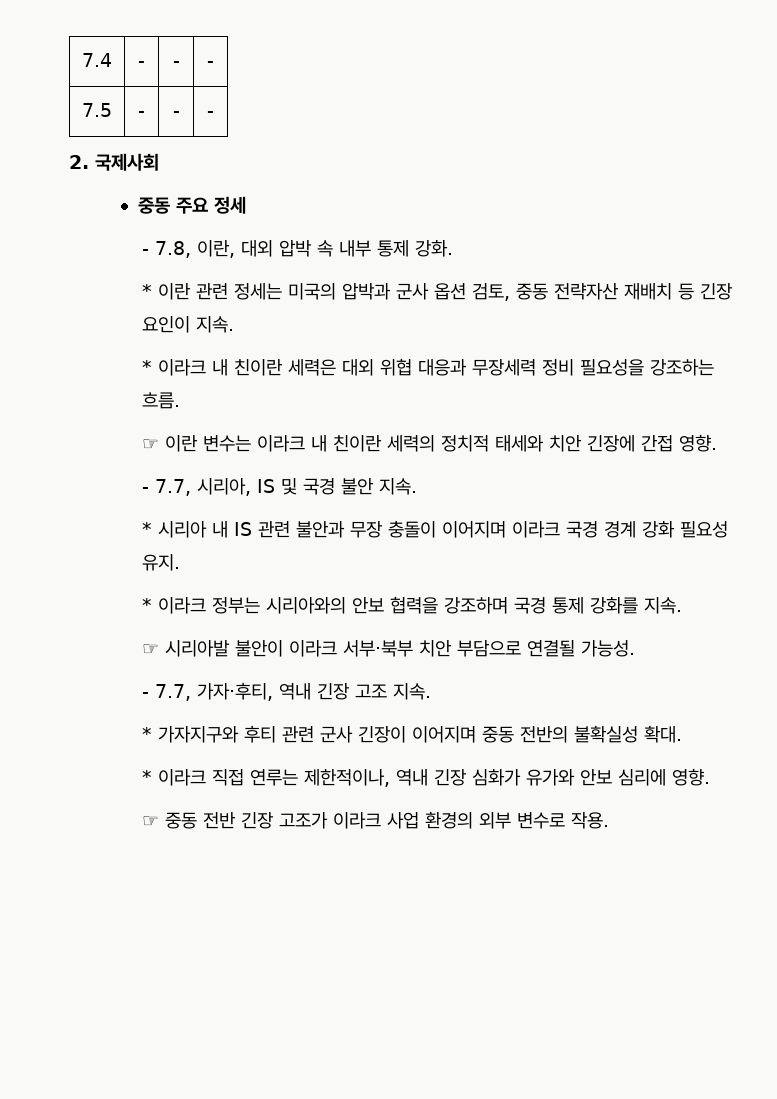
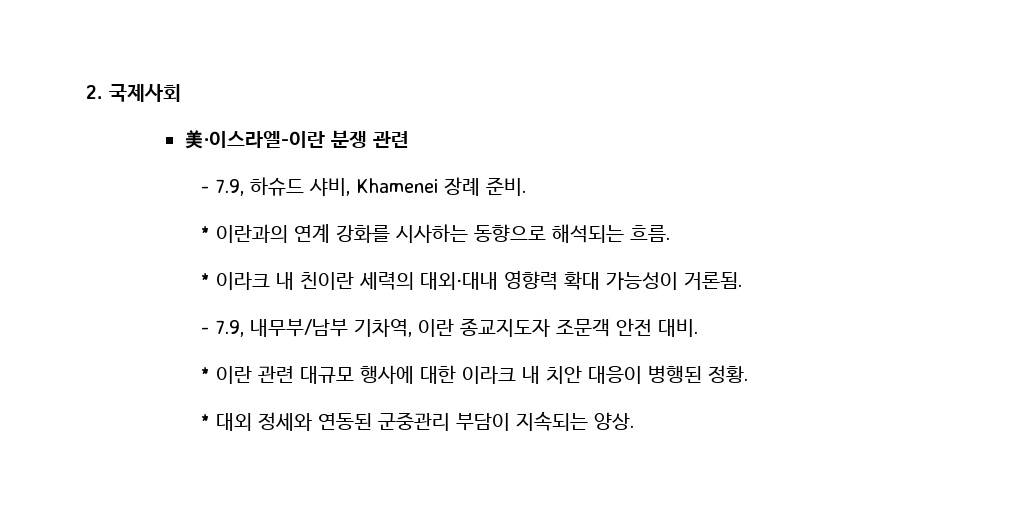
- 7.4 | - | - | -
- 7.5 | - | - | -
  2. 국제사회
- 중동 주요 정세
- - 7.8, 이란, 대외 압박 속 내부 통제 강화.
- * 이란 관련 정세는 미국의 압박과 군사 옵션 검토, 중동 전략자산 재배치 등 긴장 요인이 지속.
- * 이라크 내 친이란 세력은 대외 위협 대응과 무장세력 정비 필요성을 강조하는 흐름.
- ☞ 이란 변수는 이라크 내 친이란 세력의 정치적 태세와 치안 긴장에 간접 영향.
- - 7.7, 시리아, IS 및 국경 불안 지속.
- * 시리아 내 IS 관련 불안과 무장 충돌이 이어지며 이라크 국경 경계 강화 필요성 유지.
- * 이라크 정부는 시리아와의 안보 협력을 강조하며 국경 통제 강화를 지속.
- ☞ 시리아발 불안이 이라크 서부·북부 치안 부담으로 연결될 가능성.
- - 7.7, 가자·후티, 역내 긴장 고조 지속.
- * 가자지구와 후티 관련 군사 긴장이 이어지며 중동 전반의 불확실성 확대.
- * 이라크 직접 연루는 제한적이나, 역내 긴장 심화가 유가와 안보 심리에 영향.
- ☞ 중동 전반 긴장 고조가 이라크 사업 환경의 외부 변수로 작용.
+ 美·이스라엘-이란 분쟁 관련
+ - 7.9, 하슈드 샤비, Khamenei 장례 준비.
+ * 이란과의 연계 강화를 시사하는 동향으로 해석되는 흐름.
+ * 이라크 내 친이란 세력의 대외·대내 영향력 확대 가능성이 거론됨.
+ - 7.9, 내무부/남부 기차역, 이란 종교지도자 조문객 안전 대비.
+ * 이란 관련 대규모 행사에 대한 이라크 내 치안 대응이 병행된 정황.
+ * 대외 정세와 연동된 군중관리 부담이 지속되는 양상.

